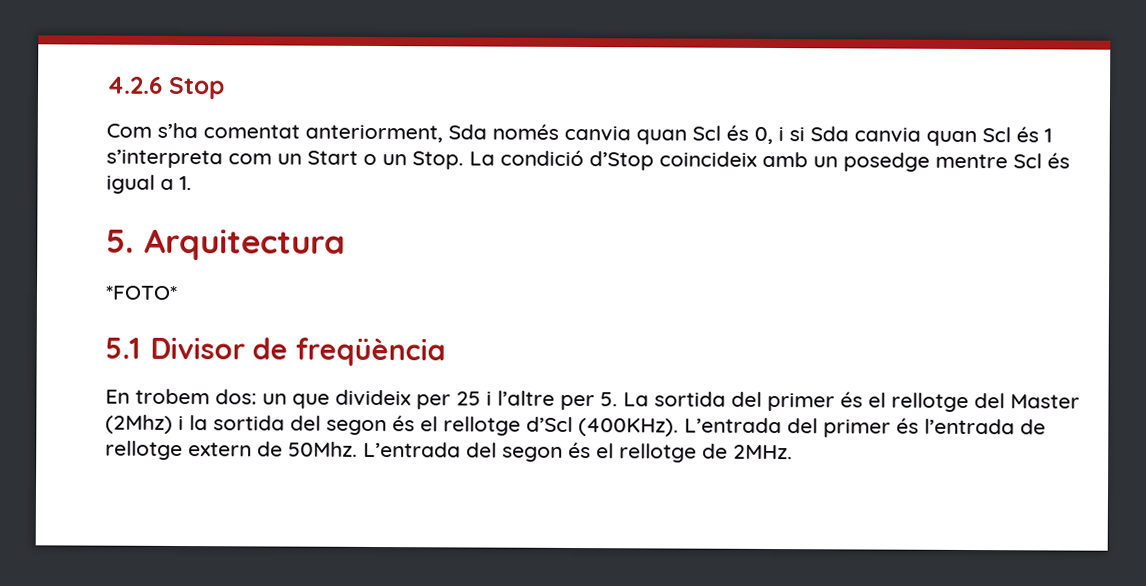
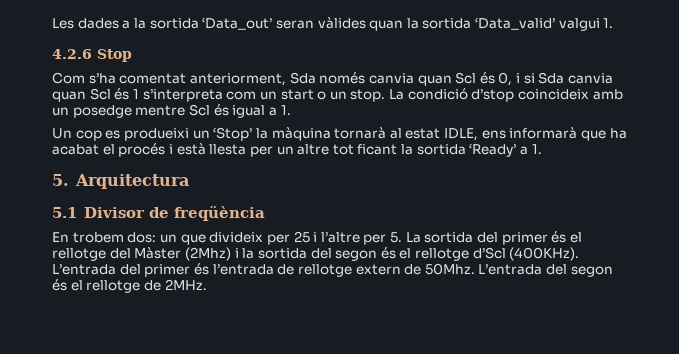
+ Les dades a la sortida ‘Data_out’ seran vàlides quan la sortida ‘Data_valid’ valgui 1.
- Com s’ha comentat anteriorment, Sda només canvia quan Scl és 0, i si Sda canvia quan Scl és 1 s’interpreta com un Start o un Stop.
+ Com s’ha comentat anteriorment, Sda només canvia quan Scl és 0, i si Sda canvia quan Scl és 1 s’interpreta com un start o un stop.
- La condició d’Stop coincideix amb un posedge mentre Scl és igual a 1.
+ La condició d’stop coincideix amb un posedge mentre Scl és igual a 1.
+ Un cop es produeixi un ‘Stop’ la màquina tornarà al estat IDLE, ens informarà que ha acabat el procés i està llesta per un altre tot ficant la sortida ‘Ready’ a 1.
- *FOTO*
- En trobem dos: un que divideix per 25 i l’altre per 5. La sortida del primer és el rellotge del Master (2Mhz) i la sortida del segon és el rellotge d’Scl (400KHz).
+ En trobem dos: un que divideix per 25 i l’altre per 5. La sortida del primer és el rellotge del Màster (2Mhz) i la sortida del segon és el rellotge d’Scl (400KHz).

